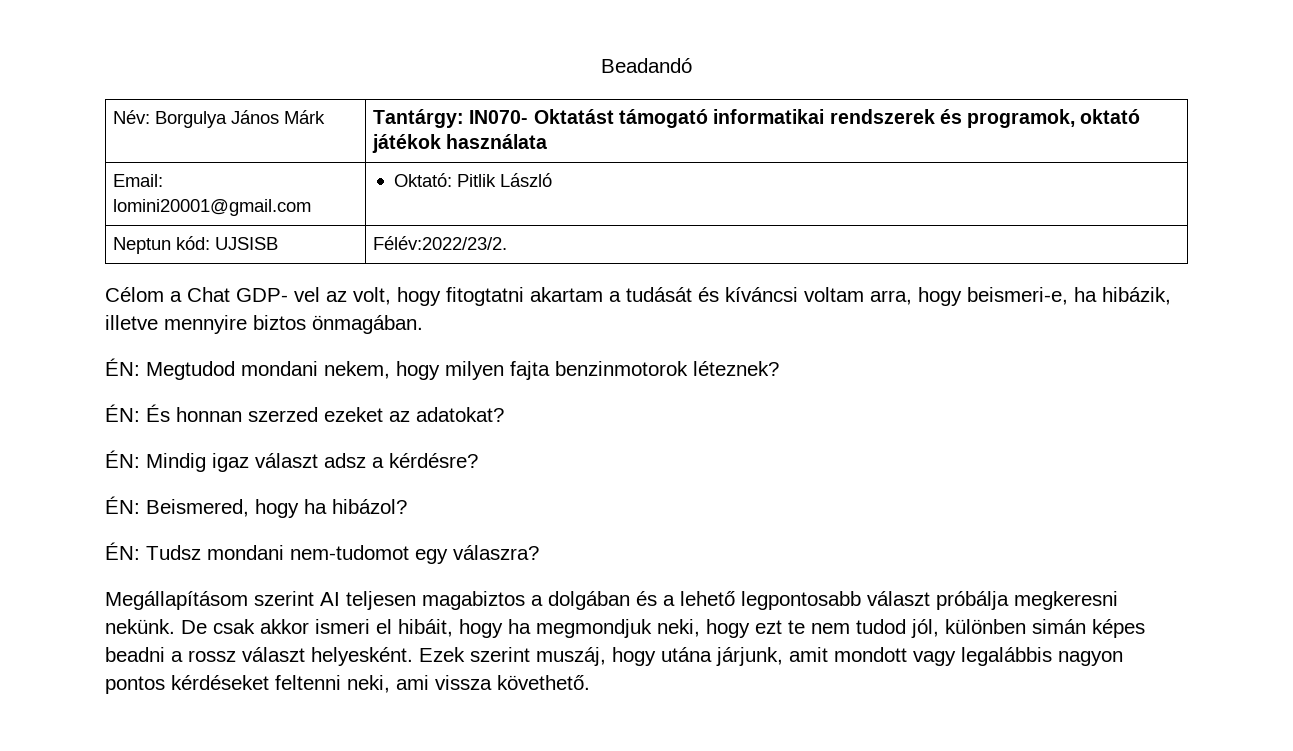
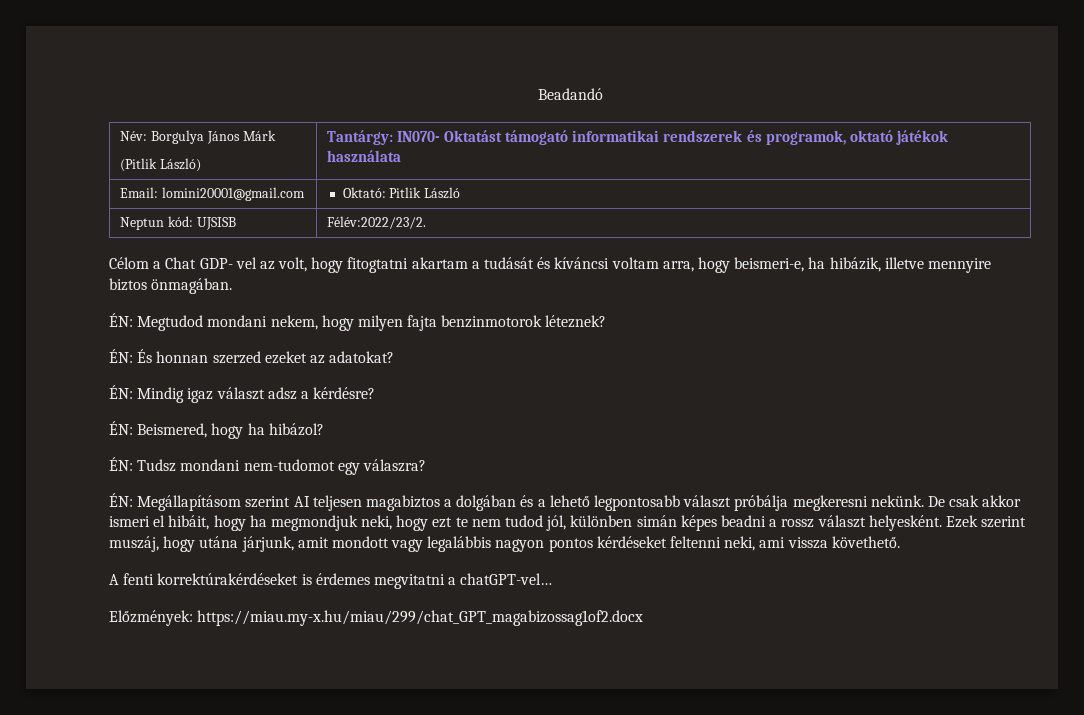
- Név: Borgulya János Márk | Tantárgy: IN070- Oktatást támogató informatikai rendszerek és programok, oktató játékok használata
+ Név: Borgulya János Márk
+ (Pitlik László) | Tantárgy: IN070- Oktatást támogató informatikai rendszerek és programok, oktató játékok használata
- Megállapításom szerint AI teljesen magabiztos a dolgában és a lehető legpontosabb választ próbálja megkeresni nekünk.
+ ÉN: Megállapításom szerint AI teljesen magabiztos a dolgában és a lehető legpontosabb választ próbálja megkeresni nekünk.
+ A fenti korrektúrakérdéseket is érdemes megvitatni a chatGPT-vel…
+ Előzmények: https://miau.my-x.hu/miau/299/chat_GPT_magabizossag1of2.docx

